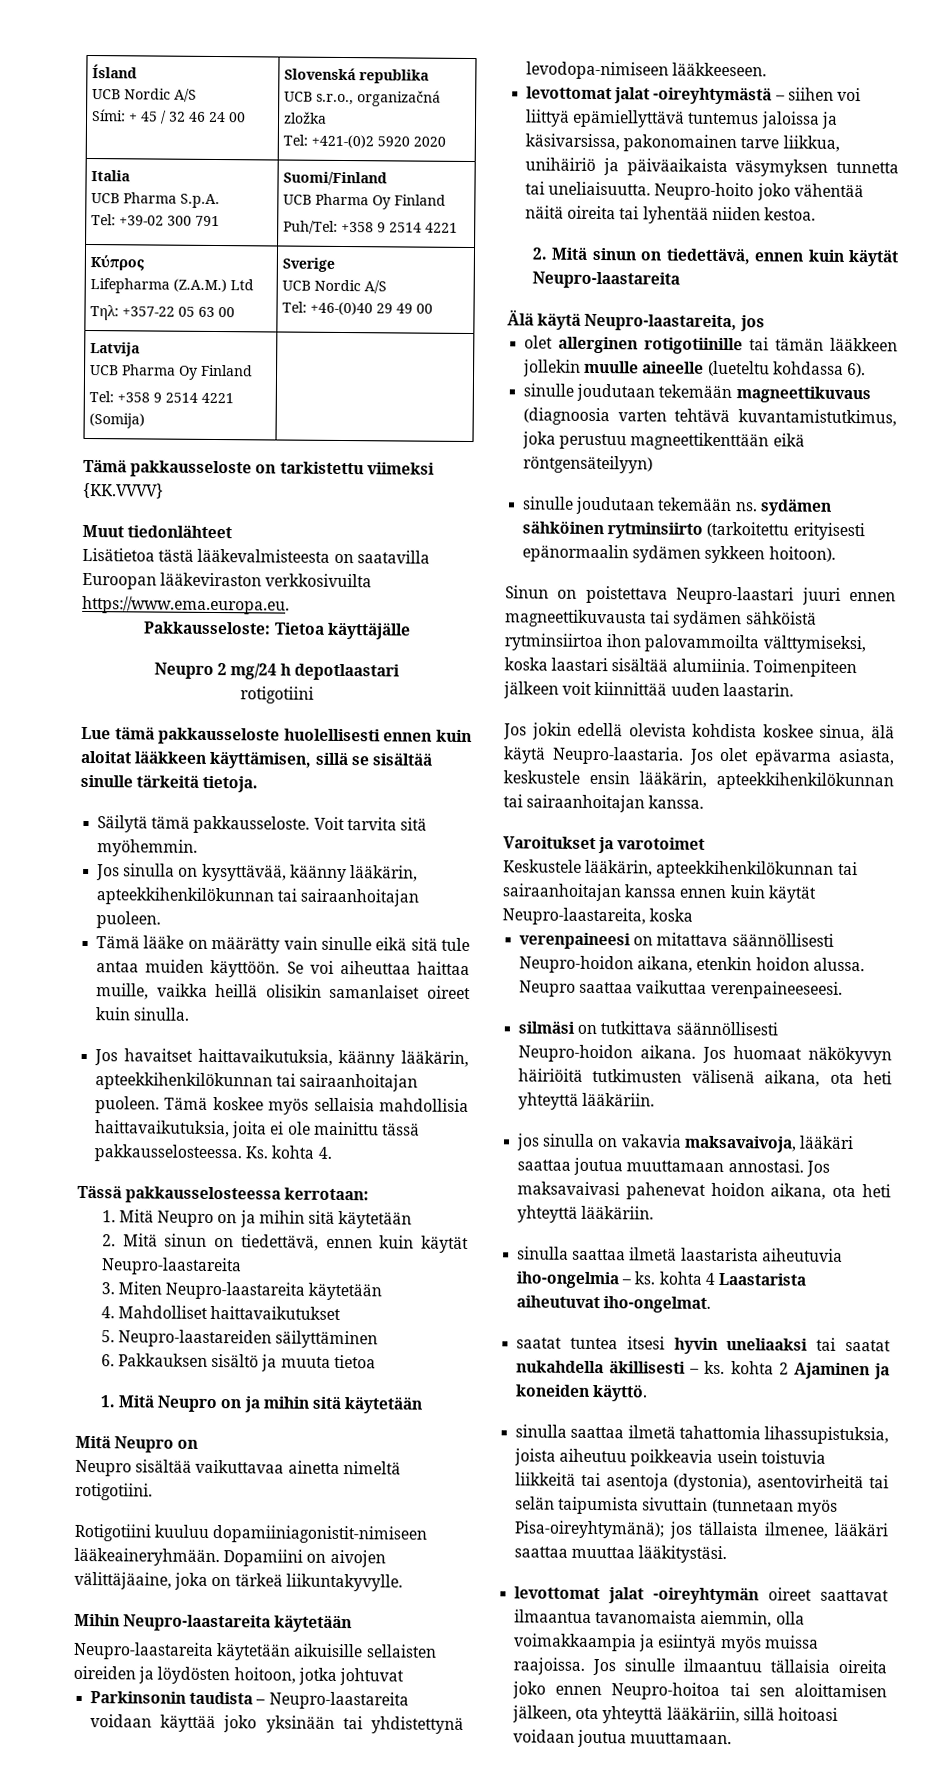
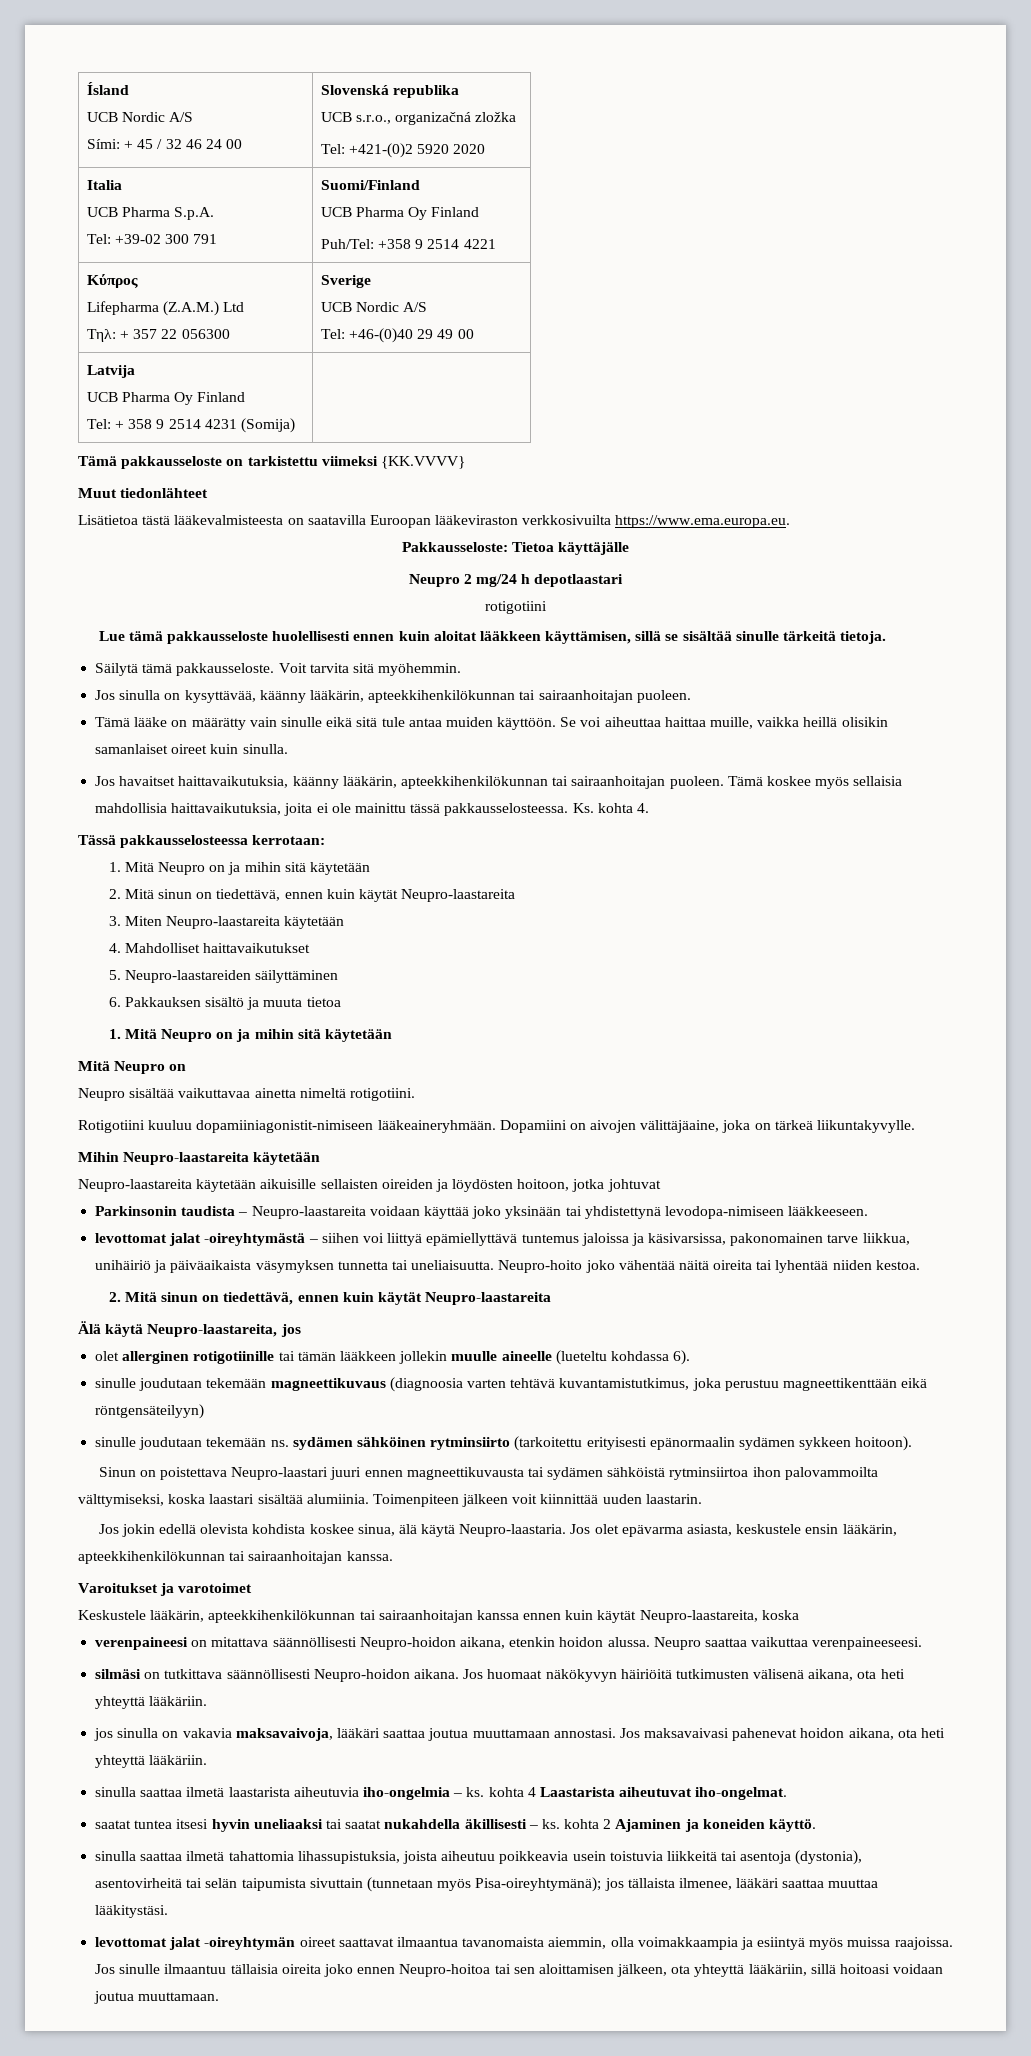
  Κύπρος
  Lifepharma (Z.A.M.) Ltd
- Τηλ: +357-22 05 63 00 | Sverige
+ Τηλ: + 357 22 056300 | Sverige
  Latvija
  UCB Pharma Oy Finland
- Tel: +358 9 2514 4221 (Somija) |
+ Tel: + 358 9 2514 4231 (Somija) |

